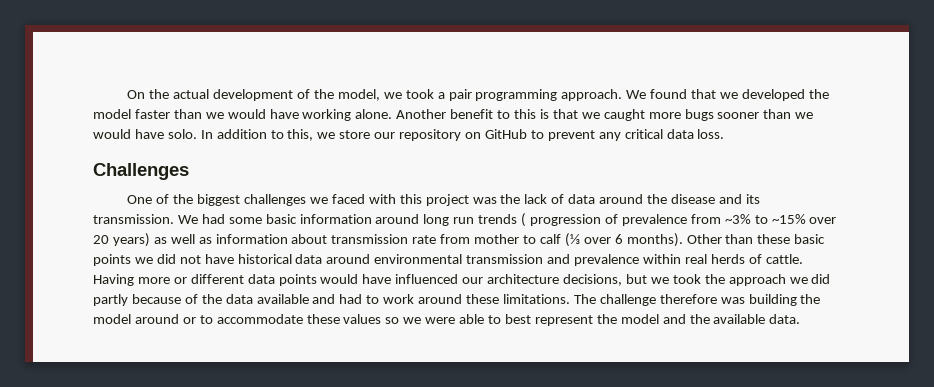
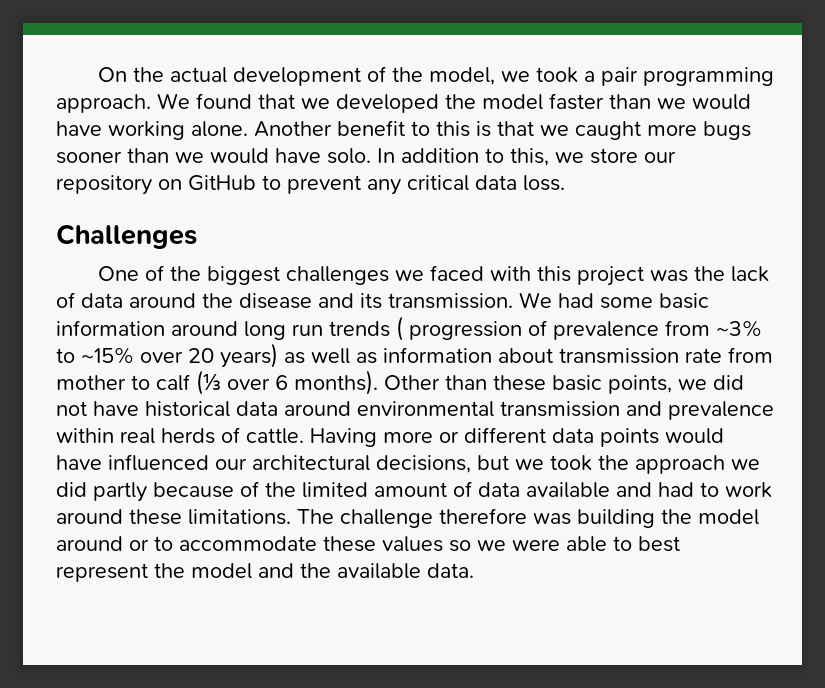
- Other than these basic points we did not have historical data around environmental transmission and prevalence within real herds of cattle.
+ Other than these basic points, we did not have historical data around environmental transmission and prevalence within real herds of cattle.
- Having more or different data points would have influenced our architecture decisions, but we took the approach we did partly because of the data available and had to work around these limitations.
+ Having more or different data points would have influenced our architectural decisions, but we took the approach we did partly because of the limited amount of data available and had to work around these limitations.

